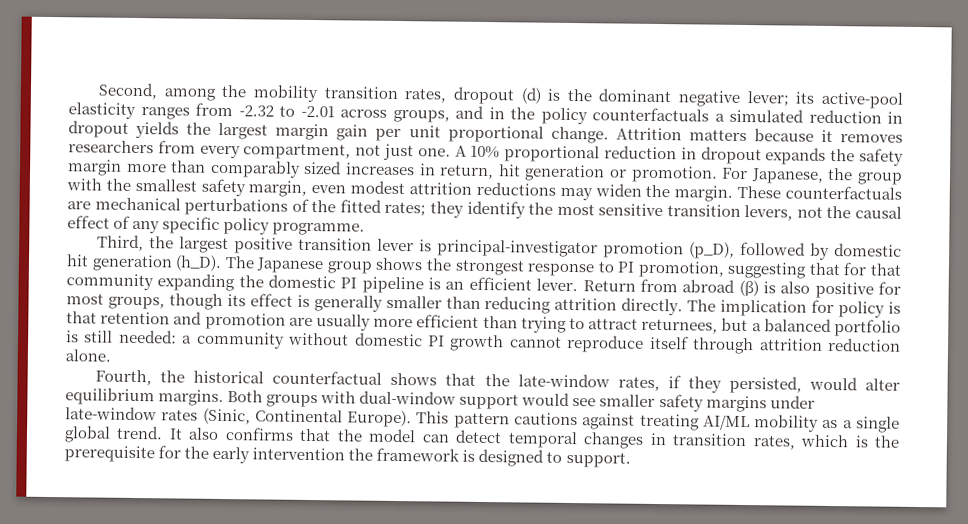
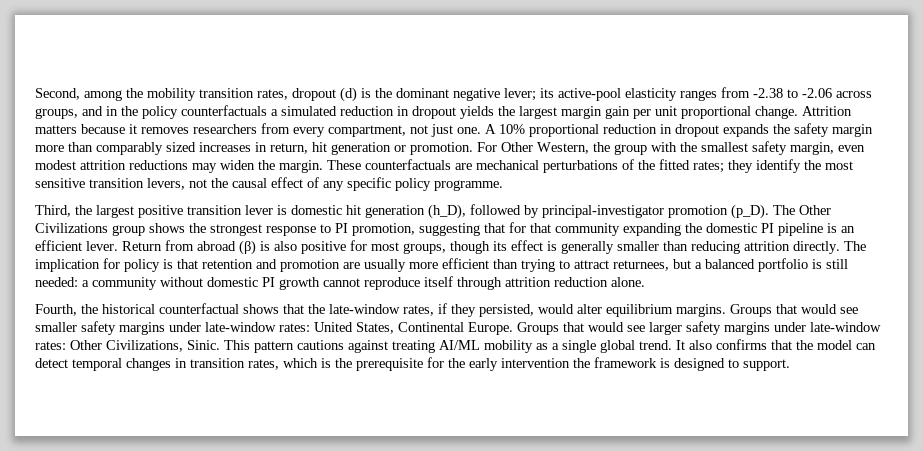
- Second, among the mobility transition rates, dropout (d) is the dominant negative lever; its active-pool elasticity ranges from -2.32 to -2.01 across groups, and in the policy counterfactuals a simulated reduction in dropout yields the largest margin gain per unit proportional change.
+ Second, among the mobility transition rates, dropout (d) is the dominant negative lever; its active-pool elasticity ranges from -2.38 to -2.06 across groups, and in the policy counterfactuals a simulated reduction in dropout yields the largest margin gain per unit proportional change.
- For Japanese, the group with the smallest safety margin, even modest attrition reductions may widen the margin.
+ For Other Western, the group with the smallest safety margin, even modest attrition reductions may widen the margin.
- Third, the largest positive transition lever is principal-investigator promotion (p_D), followed by domestic hit generation (h_D). The Japanese group shows the strongest response to PI promotion, suggesting that for that community expanding the domestic PI pipeline is an efficient lever.
+ Third, the largest positive transition lever is domestic hit generation (h_D), followed by principal-investigator promotion (p_D). The Other Civilizations group shows the strongest response to PI promotion, suggesting that for that community expanding the domestic PI pipeline is an efficient lever.
- Both groups with dual-window support would see smaller safety margins under late-window rates (Sinic, Continental Europe).
+ Groups that would see smaller safety margins under late-window rates: United States, Continental Europe. Groups that would see larger safety margins under late-window rates: Other Civilizations, Sinic.

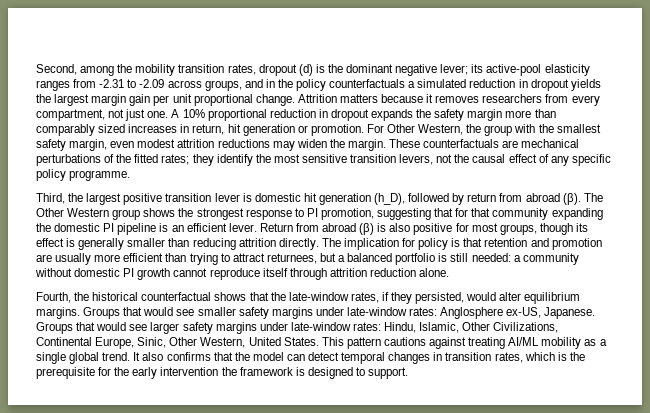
- Second, among the mobility transition rates, dropout (d) is the dominant negative lever; its active-pool elasticity ranges from -2.38 to -2.06 across groups, and in the policy counterfactuals a simulated reduction in dropout yields the largest margin gain per unit proportional change.
+ Second, among the mobility transition rates, dropout (d) is the dominant negative lever; its active-pool elasticity ranges from -2.31 to -2.09 across groups, and in the policy counterfactuals a simulated reduction in dropout yields the largest margin gain per unit proportional change.
- Third, the largest positive transition lever is domestic hit generation (h_D), followed by principal-investigator promotion (p_D).
+ Third, the largest positive transition lever is domestic hit generation (h_D), followed by return from abroad (β).
- The Other Civilizations group shows the strongest response to PI promotion, suggesting that for that community expanding the domestic PI pipeline is an efficient lever.
+ The Other Western group shows the strongest response to PI promotion, suggesting that for that community expanding the domestic PI pipeline is an efficient lever.
- Groups that would see smaller safety margins under late-window rates: United States, Continental Europe.
+ Groups that would see smaller safety margins under late-window rates: Anglosphere ex-US, Japanese.
- Groups that would see larger safety margins under late-window rates: Other Civilizations, Sinic.
+ Groups that would see larger safety margins under late-window rates: Hindu, Islamic, Other Civilizations, Continental Europe, Sinic, Other Western, United States.

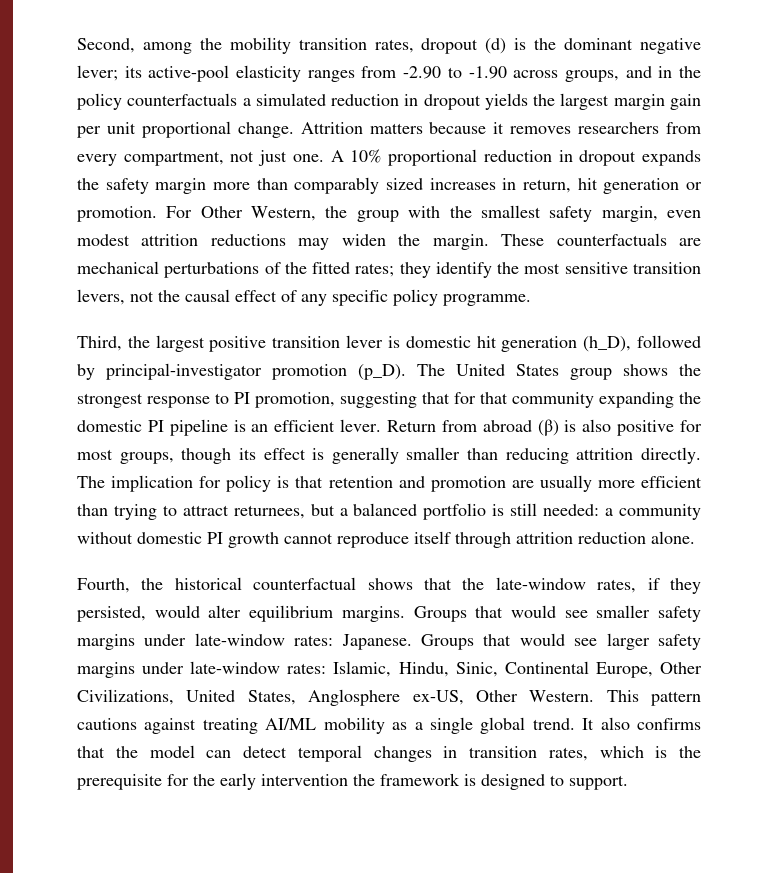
- Second, among the mobility transition rates, dropout (d) is the dominant negative lever; its active-pool elasticity ranges from -2.31 to -2.09 across groups, and in the policy counterfactuals a simulated reduction in dropout yields the largest margin gain per unit proportional change.
+ Second, among the mobility transition rates, dropout (d) is the dominant negative lever; its active-pool elasticity ranges from -2.90 to -1.90 across groups, and in the policy counterfactuals a simulated reduction in dropout yields the largest margin gain per unit proportional change.
- Third, the largest positive transition lever is domestic hit generation (h_D), followed by return from abroad (β). The Other Western group shows the strongest response to PI promotion, suggesting that for that community expanding the domestic PI pipeline is an efficient lever.
+ Third, the largest positive transition lever is domestic hit generation (h_D), followed by principal-investigator promotion (p_D). The United States group shows the strongest response to PI promotion, suggesting that for that community expanding the domestic PI pipeline is an efficient lever.
- Groups that would see smaller safety margins under late-window rates: Anglosphere ex-US, Japanese.
+ Groups that would see smaller safety margins under late-window rates: Japanese.
- Groups that would see larger safety margins under late-window rates: Hindu, Islamic, Other Civilizations, Continental Europe, Sinic, Other Western, United States.
+ Groups that would see larger safety margins under late-window rates: Islamic, Hindu, Sinic, Continental Europe, Other Civilizations, United States, Anglosphere ex-US, Other Western.

